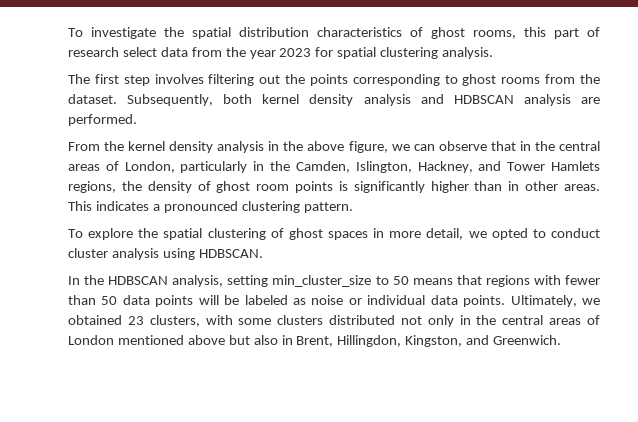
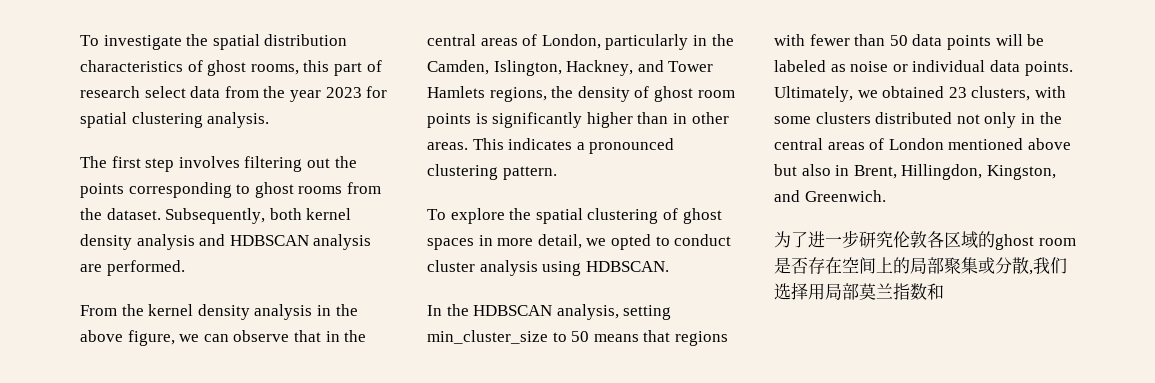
+ 为了进一步研究伦敦各区域的ghost room是否存在空间上的局部聚集或分散,我们选择用局部莫兰指数和

